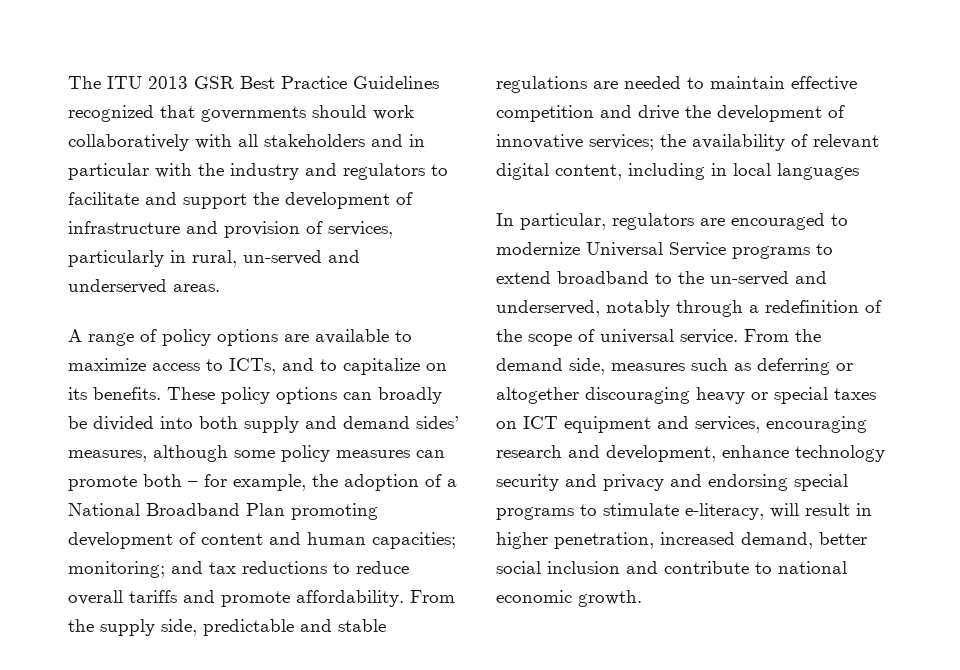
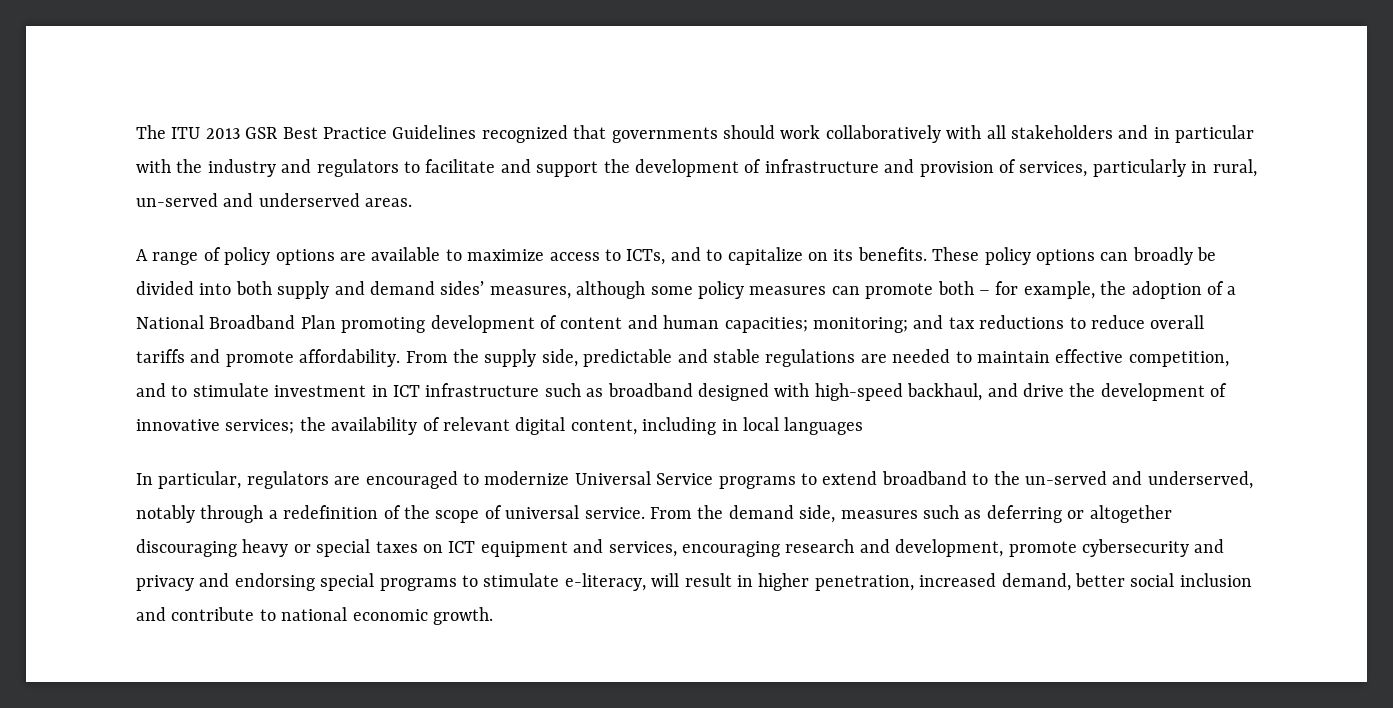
- From the supply side, predictable and stable regulations are needed to maintain effective competition and drive the development of innovative services; the availability of relevant digital content, including in local languages
+ From the supply side, predictable and stable regulations are needed to maintain effective competition, and to stimulate investment in ICT infrastructure such as broadband designed with high-speed backhaul, and drive the development of innovative services; the availability of relevant digital content, including in local languages
- From the demand side, measures such as deferring or altogether discouraging heavy or special taxes on ICT equipment and services, encouraging research and development, enhance technology security and privacy and endorsing special programs to stimulate e-literacy, will result in higher penetration, increased demand, better social inclusion and contribute to national economic growth.
+ From the demand side, measures such as deferring or altogether discouraging heavy or special taxes on ICT equipment and services, encouraging research and development, promote cybersecurity and privacy and endorsing special programs to stimulate e-literacy, will result in higher penetration, increased demand, better social inclusion and contribute to national economic growth.

